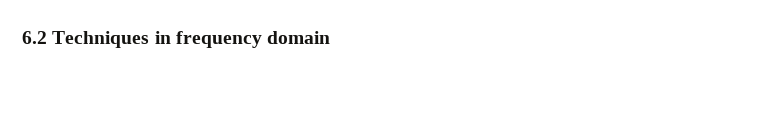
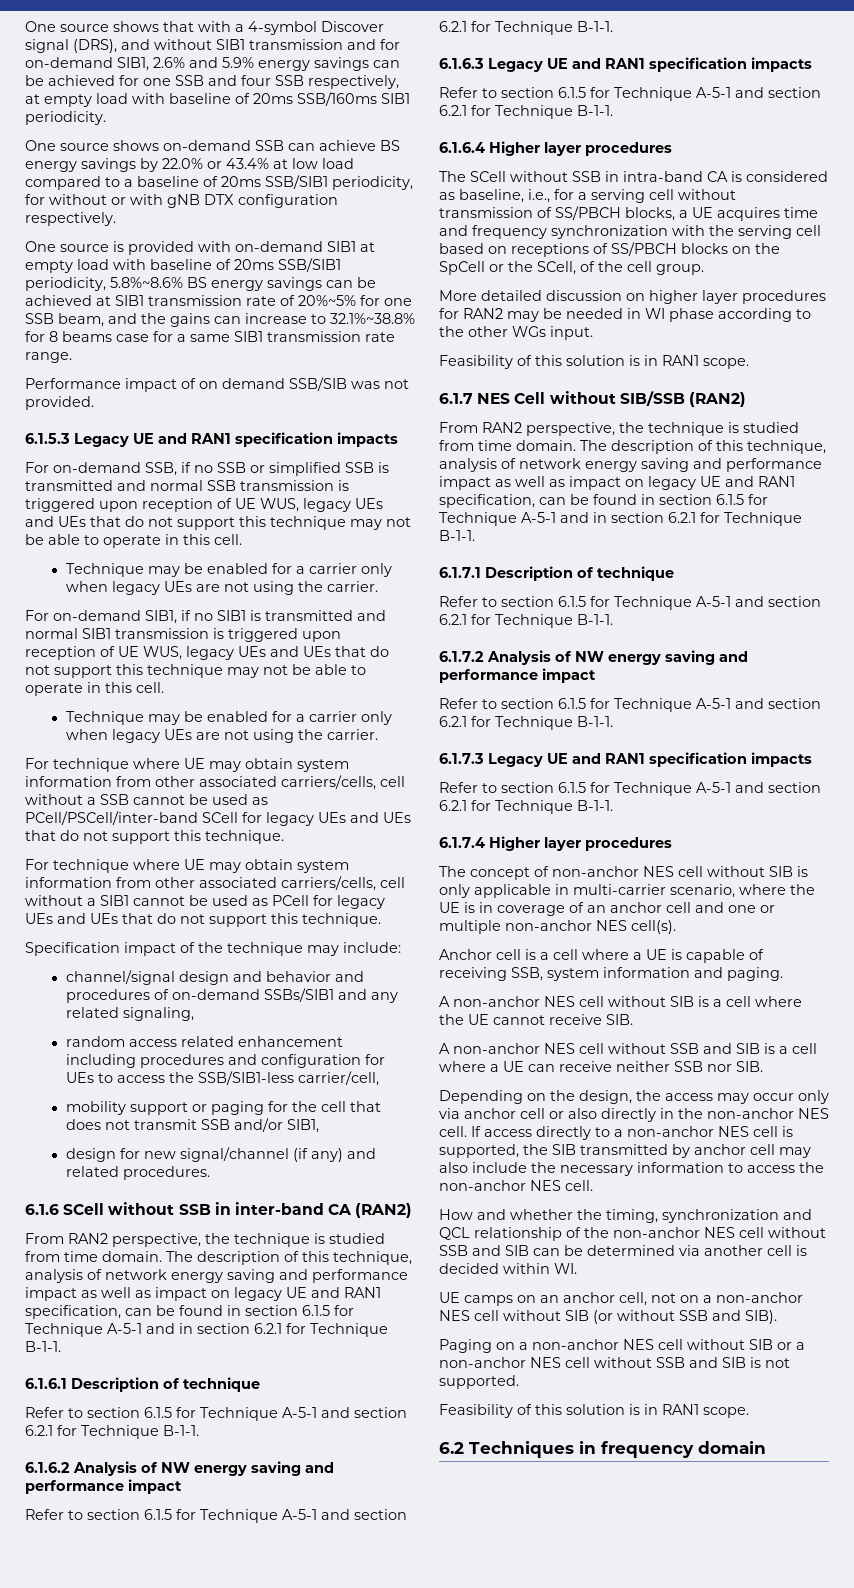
+ One source shows that with a 4-symbol Discover signal (DRS), and without SIB1 transmission and for on-demand SIB1, 2.6% and 5.9% energy savings can be achieved for one SSB and four SSB respectively, at empty load with baseline of 20ms SSB/160ms SIB1 periodicity.
+ One source shows on-demand SSB can achieve BS energy savings by 22.0% or 43.4% at low load compared to a baseline of 20ms SSB/SIB1 periodicity, for without or with gNB DTX configuration respectively.
+ One source is provided with on-demand SIB1 at empty load with baseline of 20ms SSB/SIB1 periodicity, 5.8%~8.6% BS energy savings can be achieved at SIB1 transmission rate of 20%~5% for one SSB beam, and the gains can increase to 32.1%~38.8% for 8 beams case for a same SIB1 transmission rate range.
+ Performance impact of on demand SSB/SIB was not provided.
+ 6.1.5.3 Legacy UE and RAN1 specification impacts
+ For on-demand SSB, if no SSB or simplified SSB is transmitted and normal SSB transmission is triggered upon reception of UE WUS, legacy UEs and UEs that do not support this technique may not be able to operate in this cell.
+ Technique may be enabled for a carrier only when legacy UEs are not using the carrier.
+ For on-demand SIB1, if no SIB1 is transmitted and normal SIB1 transmission is triggered upon reception of UE WUS, legacy UEs and UEs that do not support this technique may not be able to operate in this cell.
+ Technique may be enabled for a carrier only when legacy UEs are not using the carrier.
+ For technique where UE may obtain system information from other associated carriers/cells, cell without a SSB cannot be used as PCell/PSCell/inter-band SCell for legacy UEs and UEs that do not support this technique.
+ For technique where UE may obtain system information from other associated carriers/cells, cell without a SIB1 cannot be used as PCell for legacy UEs and UEs that do not support this technique.
+ Specification impact of the technique may include:
+ channel/signal design and behavior and procedures of on-demand SSBs/SIB1 and any related signaling,
+ random access related enhancement including procedures and configuration for UEs to access the SSB/SIB1-less carrier/cell,
+ mobility support or paging for the cell that does not transmit SSB and/or SIB1,
+ design for new signal/channel (if any) and related procedures.
+ 6.1.6 SCell without SSB in inter-band CA (RAN2)
+ From RAN2 perspective, the technique is studied from time domain. The description of this technique, analysis of network energy saving and performance impact as well as impact on legacy UE and RAN1 specification, can be found in section 6.1.5 for Technique A-5-1 and in section 6.2.1 for Technique B-1-1.
+ 6.1.6.1 Description of technique
+ Refer to section 6.1.5 for Technique A-5-1 and section 6.2.1 for Technique B-1-1.
+ 6.1.6.2 Analysis of NW energy saving and performance impact
+ Refer to section 6.1.5 for Technique A-5-1 and section 6.2.1 for Technique B-1-1.
+ 6.1.6.3 Legacy UE and RAN1 specification impacts
+ Refer to section 6.1.5 for Technique A-5-1 and section 6.2.1 for Technique B-1-1.
+ 6.1.6.4 Higher layer procedures
+ The SCell without SSB in intra-band CA is considered as baseline, i.e., for a serving cell without transmission of SS/PBCH blocks, a UE acquires time and frequency synchronization with the serving cell based on receptions of SS/PBCH blocks on the SpCell or the SCell, of the cell group.
+ More detailed discussion on higher layer procedures for RAN2 may be needed in WI phase according to the other WGs input.
+ Feasibility of this solution is in RAN1 scope.
+ 6.1.7 NES Cell without SIB/SSB (RAN2)
+ From RAN2 perspective, the technique is studied from time domain. The description of this technique, analysis of network energy saving and performance impact as well as impact on legacy UE and RAN1 specification, can be found in section 6.1.5 for Technique A-5-1 and in section 6.2.1 for Technique B-1-1.
+ 6.1.7.1 Description of technique
+ Refer to section 6.1.5 for Technique A-5-1 and section 6.2.1 for Technique B-1-1.
+ 6.1.7.2 Analysis of NW energy saving and performance impact
+ Refer to section 6.1.5 for Technique A-5-1 and section 6.2.1 for Technique B-1-1.
+ 6.1.7.3 Legacy UE and RAN1 specification impacts
+ Refer to section 6.1.5 for Technique A-5-1 and section 6.2.1 for Technique B-1-1.
+ 6.1.7.4 Higher layer procedures
+ The concept of non-anchor NES cell without SIB is only applicable in multi-carrier scenario, where the UE is in coverage of an anchor cell and one or multiple non-anchor NES cell(s).
+ Anchor cell is a cell where a UE is capable of receiving SSB, system information and paging.
+ A non-anchor NES cell without SIB is a cell where the UE cannot receive SIB.
+ A non-anchor NES cell without SSB and SIB is a cell where a UE can receive neither SSB nor SIB.
+ Depending on the design, the access may occur only via anchor cell or also directly in the non-anchor NES cell. If access directly to a non-anchor NES cell is supported, the SIB transmitted by anchor cell may also include the necessary information to access the non-anchor NES cell.
+ How and whether the timing, synchronization and QCL relationship of the non-anchor NES cell without SSB and SIB can be determined via another cell is decided within WI.
+ UE camps on an anchor cell, not on a non-anchor NES cell without SIB (or without SSB and SIB).
+ Paging on a non-anchor NES cell without SIB or a non-anchor NES cell without SSB and SIB is not supported.
+ Feasibility of this solution is in RAN1 scope.

